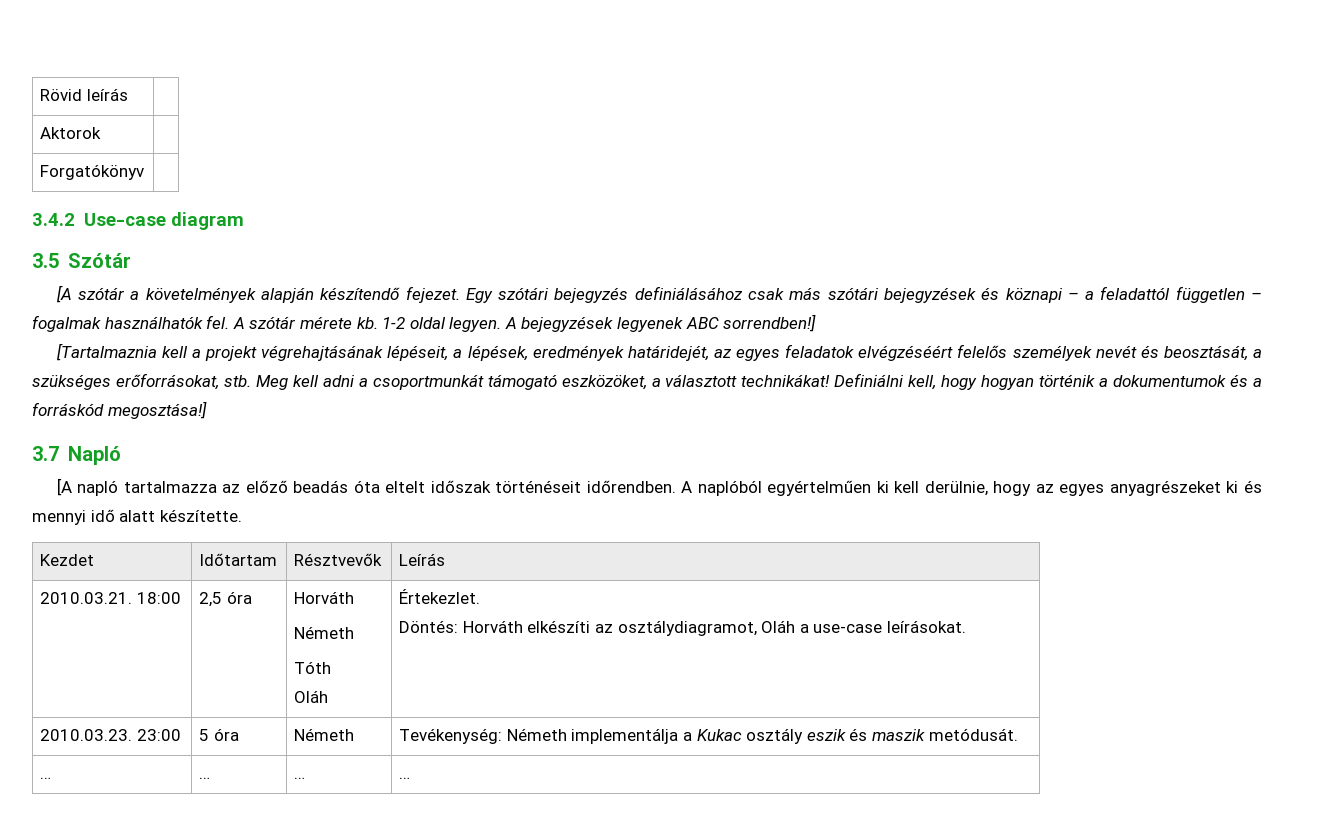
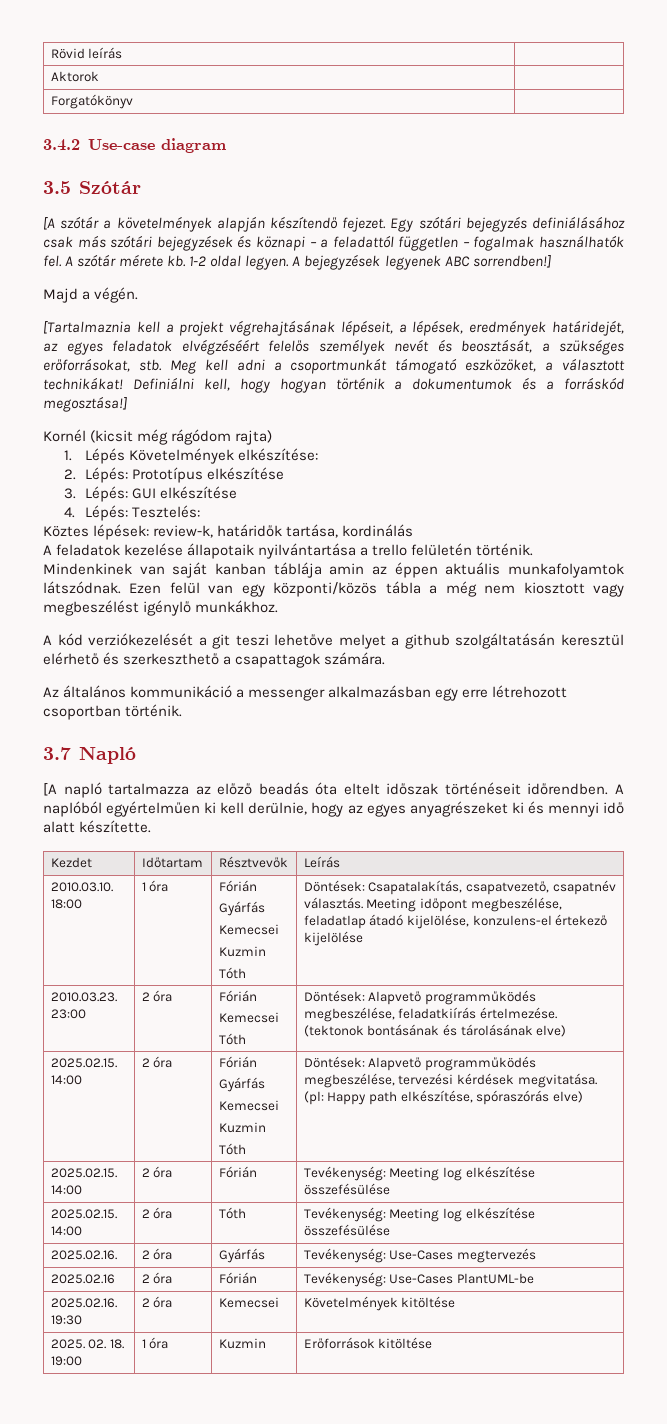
+ Majd a végén.
+ Kornél (kicsit még rágódom rajta)
+ 1. Lépés Követelmények elkészítése:
+ 2. Lépés: Prototípus elkészítése
+ 3. Lépés: GUI elkészítése
+ 4. Lépés: Tesztelés:
+ Köztes lépések: review-k, határidők tartása, kordinálás
+ A feladatok kezelése állapotaik nyilvántartása a trello felületén történik. Mindenkinek van saját kanban táblája amin az éppen aktuális munkafolyamtok látszódnak. Ezen felül van egy központi/közös tábla a még nem kiosztott vagy megbeszélést igénylő munkákhoz.
+ A kód verziókezelését a git teszi lehetőve melyet a github szolgáltatásán keresztül elérhető és szerkeszthető a csapattagok számára.
+ Az általános kommunikáció a messenger alkalmazásban egy erre létrehozott csoportban történik.
- 2010.03.21. 18:00 | 2,5 óra | Horváth
- Németh
- Tóth
- Oláh | Értekezlet.
- Döntés: Horváth elkészíti az osztálydiagramot, Oláh a use-case leírásokat.
+ 2010.03.10. 18:00 | 1 óra | Fórián
+ Gyárfás
+ Kemecsei
+ Kuzmin
+ Tóth | Döntések: Csapatalakítás, csapatvezető, csapatnév választás. Meeting időpont megbeszélése, feladatlap átadó kijelölése, konzulens-el értekező kijelölése
- 2010.03.23. 23:00 | 5 óra | Németh | Tevékenység: Németh implementálja a Kukac osztály eszik és maszik metódusát.
- … | … | … | …
+ 2010.03.23. 23:00 | 2 óra | Fórián
+ Kemecsei
+ Tóth | Döntések: Alapvető programműködés megbeszélése, feladatkiírás értelmezése. (tektonok bontásának és tárolásának elve)
+ 2025.02.15. 14:00 | 2 óra | Fórián
+ Gyárfás
+ Kemecsei
+ Kuzmin
+ Tóth | Döntések: Alapvető programműködés megbeszélése, tervezési kérdések megvitatása. (pl: Happy path elkészítése, spóraszórás elve)
+ 2025.02.15. 14:00 | 2 óra | Fórián | Tevékenység: Meeting log elkészítése összefésülése
+ 2025.02.15. 14:00 | 2 óra | Tóth | Tevékenység: Meeting log elkészítése összefésülése
+ 2025.02.16. | 2 óra | Gyárfás | Tevékenység: Use-Cases megtervezés
+ 2025.02.16 | 2 óra | Fórián | Tevékenység: Use-Cases PlantUML-be
+ 2025.02.16. 19:30 | 2 óra | Kemecsei | Követelmények kitöltése
+ 2025. 02. 18. 19:00 | 1 óra | Kuzmin | Erőforrások kitöltése

